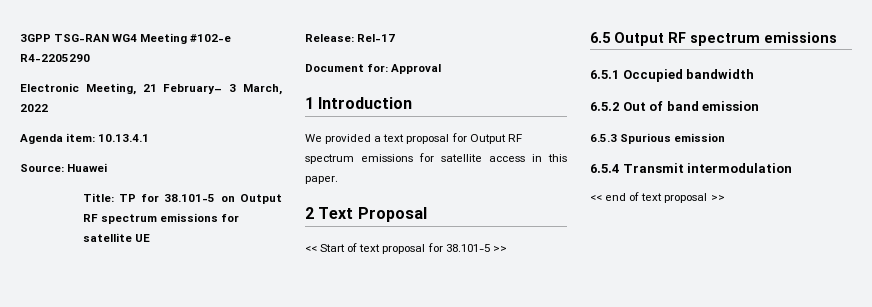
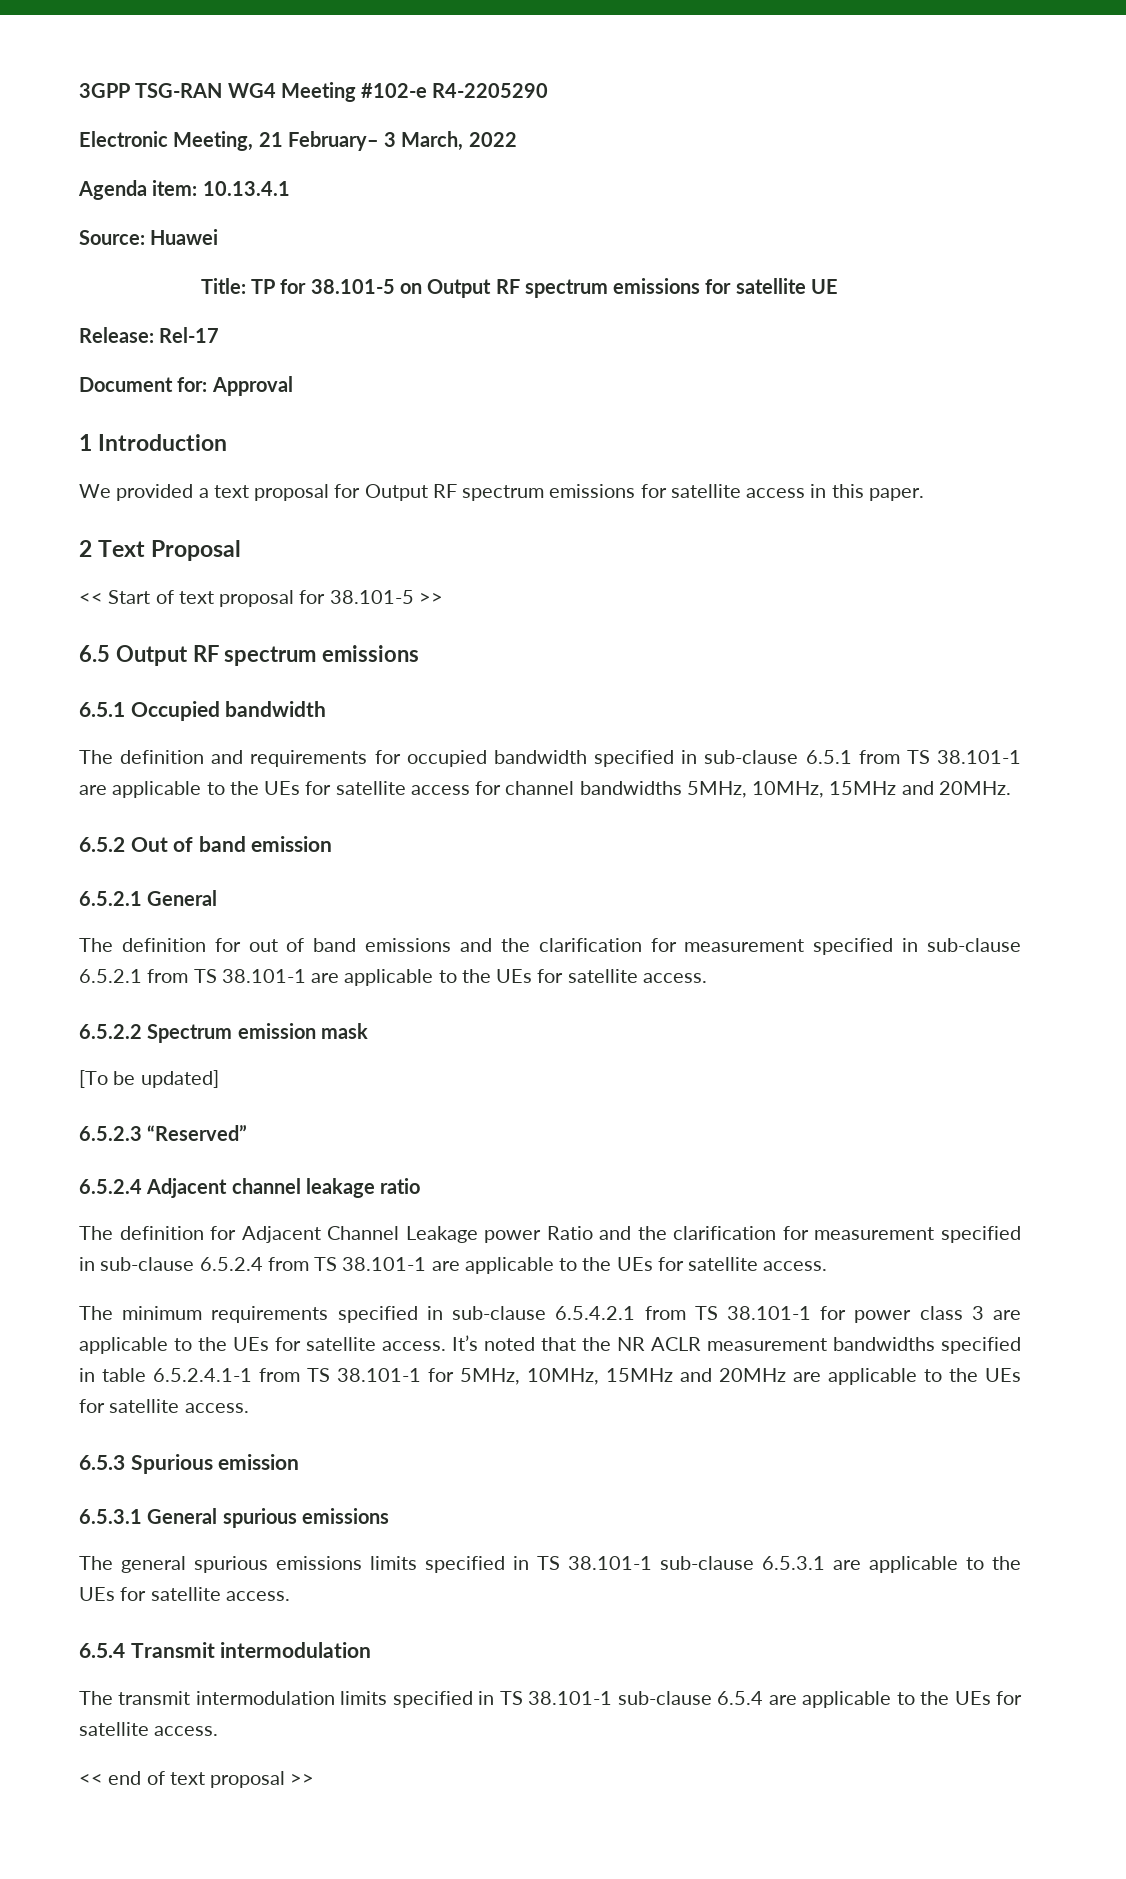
+ The definition and requirements for occupied bandwidth specified in sub-clause 6.5.1 from TS 38.101-1 are applicable to the UEs for satellite access for channel bandwidths 5MHz, 10MHz, 15MHz and 20MHz.
+ 6.5.2.1 General
+ The definition for out of band emissions and the clarification for measurement specified in sub-clause 6.5.2.1 from TS 38.101-1 are applicable to the UEs for satellite access.
+ 6.5.2.2 Spectrum emission mask
+ [To be updated]
+ 6.5.2.3 “Reserved”
+ 6.5.2.4 Adjacent channel leakage ratio
+ The definition for Adjacent Channel Leakage power Ratio and the clarification for measurement specified in sub-clause 6.5.2.4 from TS 38.101-1 are applicable to the UEs for satellite access.
+ The minimum requirements specified in sub-clause 6.5.4.2.1 from TS 38.101-1 for power class 3 are applicable to the UEs for satellite access. It’s noted that the NR ACLR measurement bandwidths specified in table 6.5.2.4.1-1 from TS 38.101-1 for 5MHz, 10MHz, 15MHz and 20MHz are applicable to the UEs for satellite access.
  6.5.3 Spurious emission
+ 6.5.3.1 General spurious emissions
+ The general spurious emissions limits specified in TS 38.101-1 sub-clause 6.5.3.1 are applicable to the UEs for satellite access.
  6.5.4 Transmit intermodulation
+ The transmit intermodulation limits specified in TS 38.101-1 sub-clause 6.5.4 are applicable to the UEs for satellite access.

